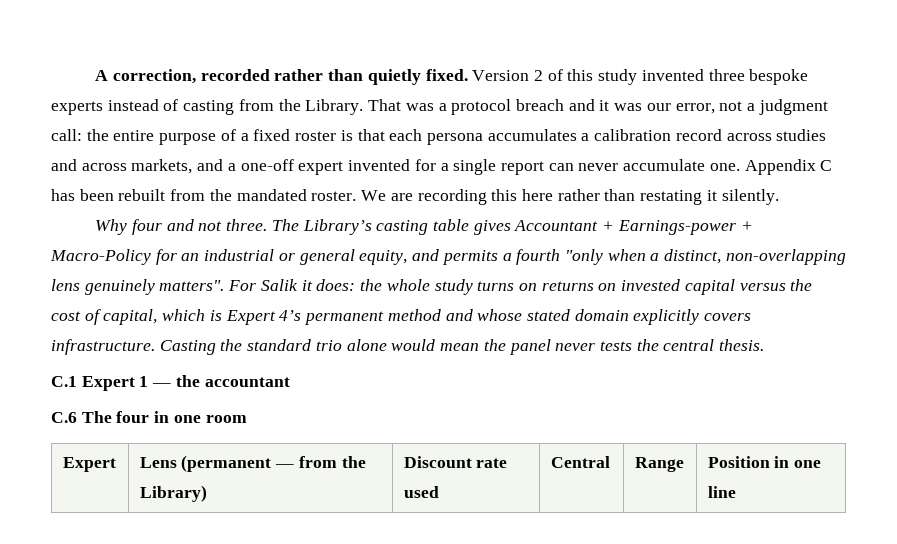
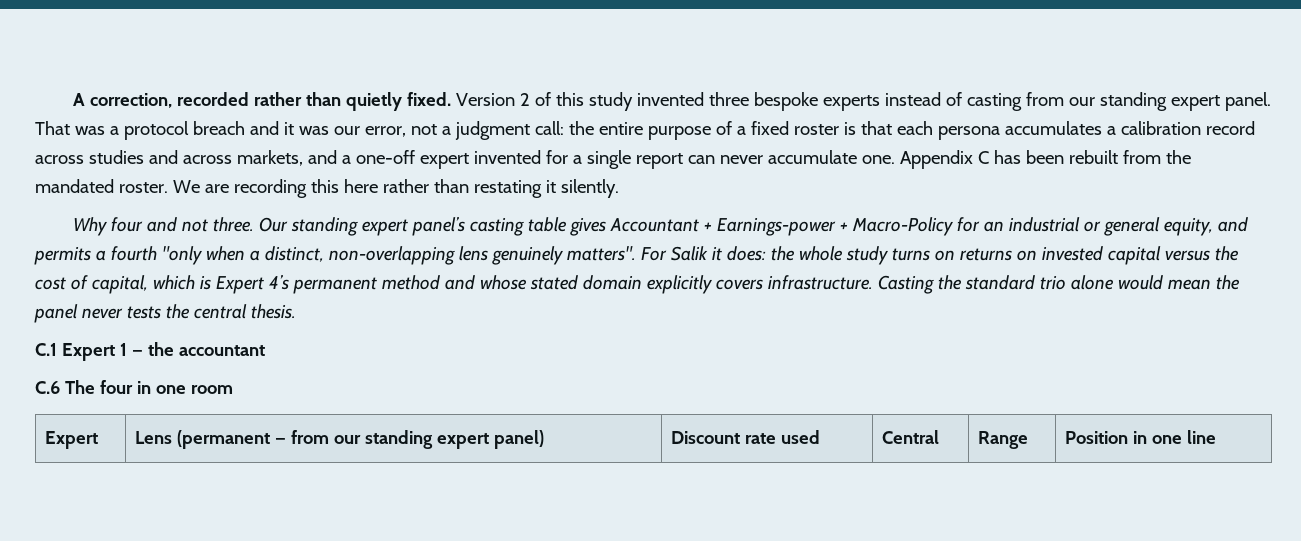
- Version 2 of this study invented three bespoke experts instead of casting from the Library.
+ Version 2 of this study invented three bespoke experts instead of casting from our standing expert panel.
- The Library’s casting table gives Accountant + Earnings-power + Macro-Policy for an industrial or general equity, and permits a fourth "only when a distinct, non-overlapping lens genuinely matters".
+ Our standing expert panel’s casting table gives Accountant + Earnings-power + Macro-Policy for an industrial or general equity, and permits a fourth "only when a distinct, non-overlapping lens genuinely matters".
- Expert | Lens (permanent — from the Library) | Discount rate used | Central | Range | Position in one line
+ Expert | Lens (permanent — from our standing expert panel) | Discount rate used | Central | Range | Position in one line

